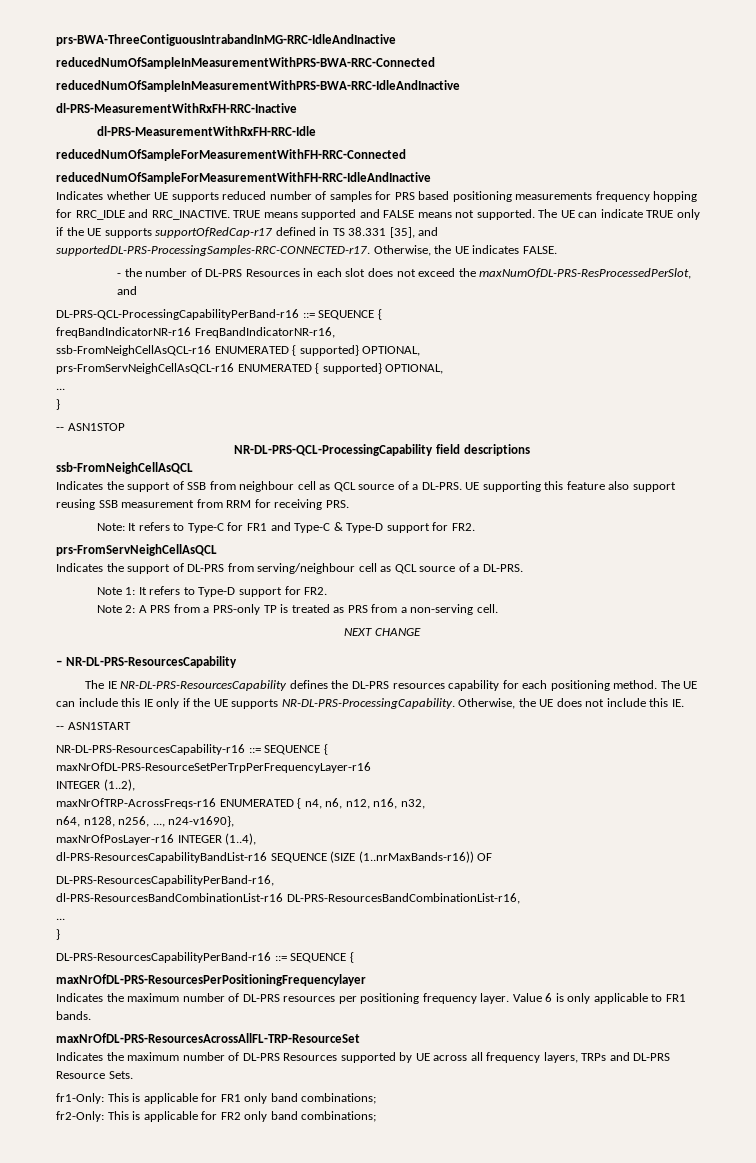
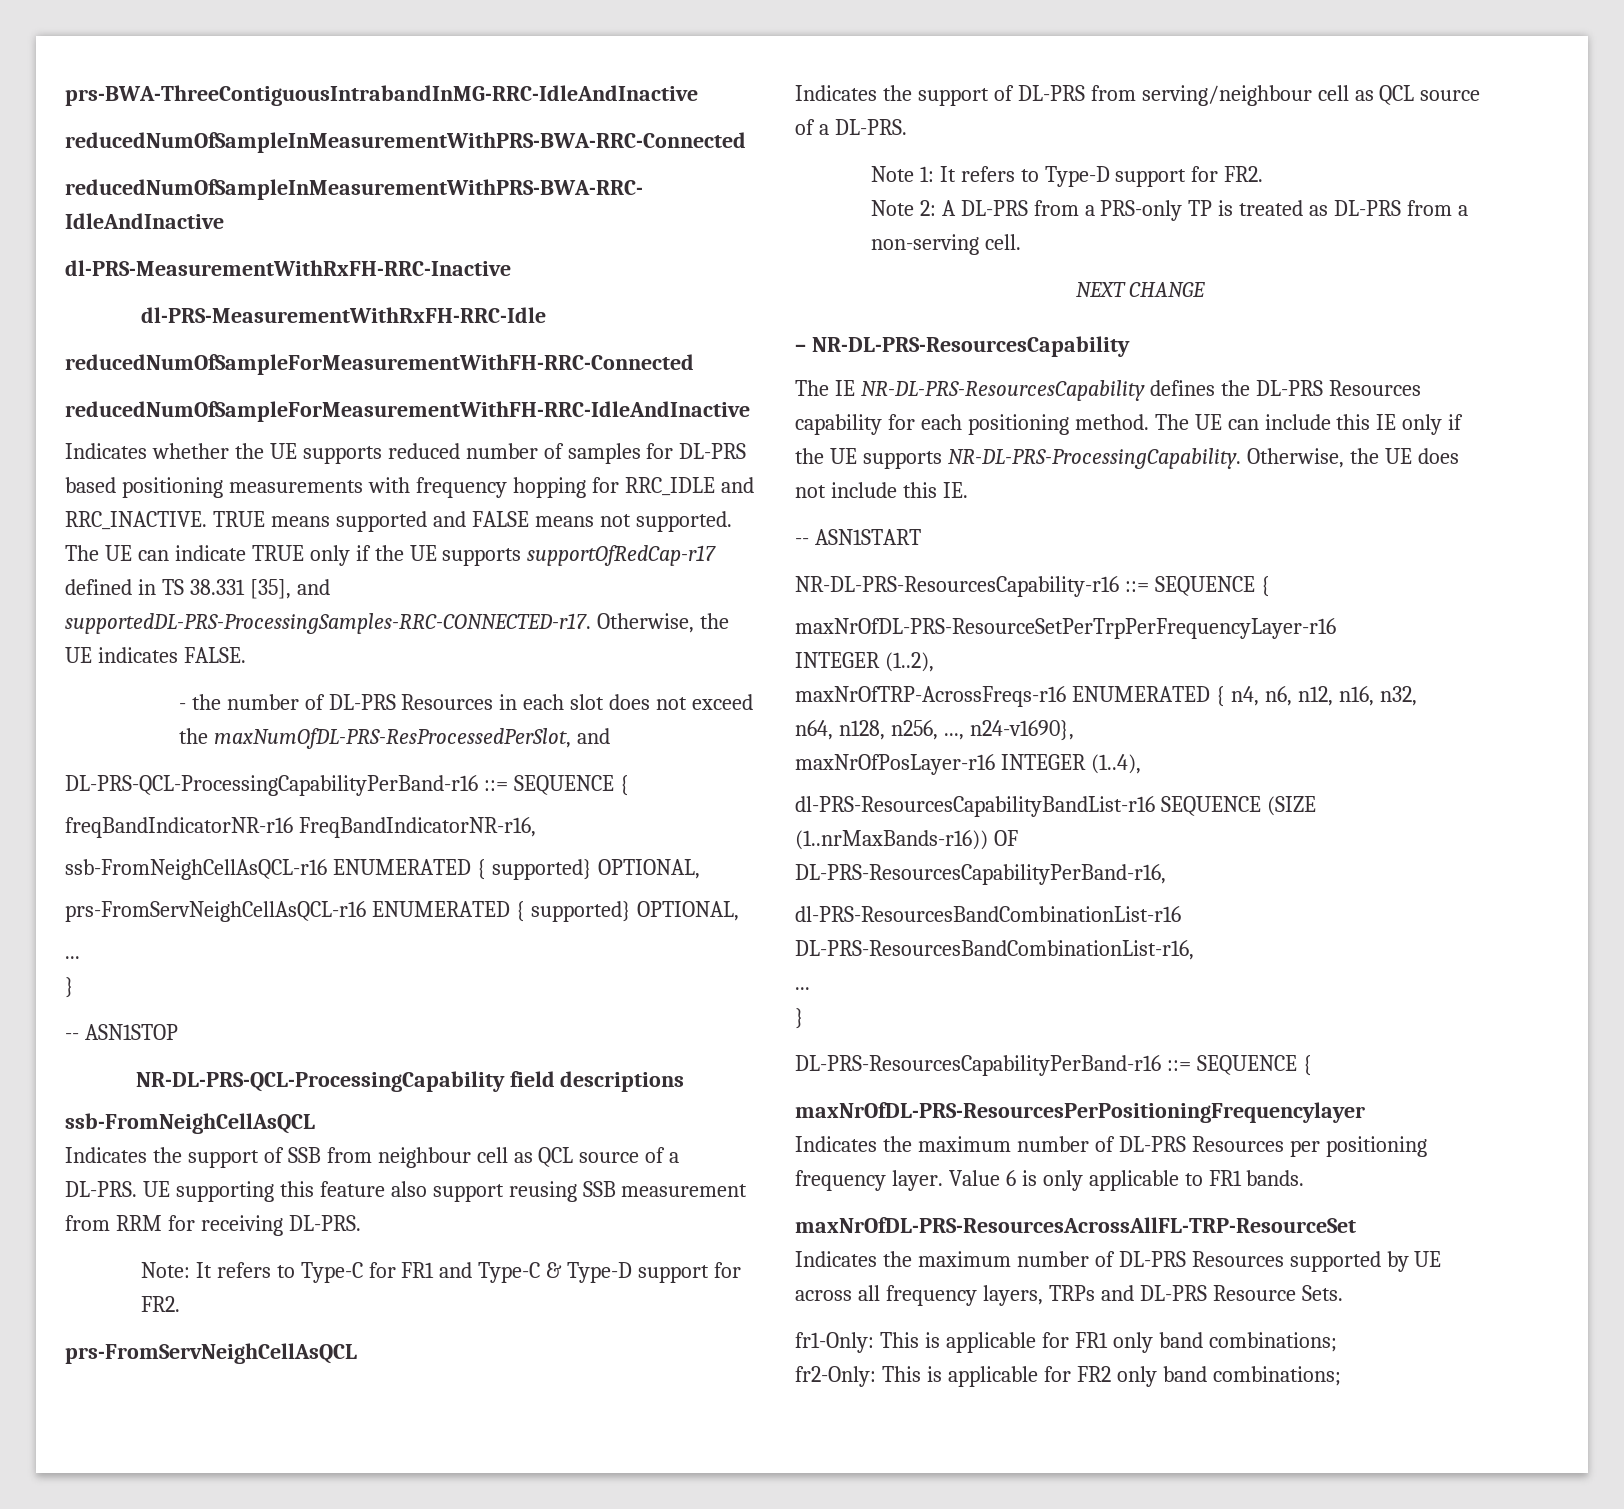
- Indicates whether UE supports reduced number of samples for PRS based positioning measurements frequency hopping for RRC_IDLE and RRC_INACTIVE.
+ Indicates whether the UE supports reduced number of samples for DL-PRS based positioning measurements with frequency hopping for RRC_IDLE and RRC_INACTIVE.
- UE supporting this feature also support reusing SSB measurement from RRM for receiving PRS.
+ UE supporting this feature also support reusing SSB measurement from RRM for receiving DL-PRS.
- Note 2: A PRS from a PRS-only TP is treated as PRS from a non-serving cell.
+ Note 2: A DL-PRS from a PRS-only TP is treated as DL-PRS from a non-serving cell.
- The IE NR-DL-PRS-ResourcesCapability defines the DL-PRS resources capability for each positioning method.
+ The IE NR-DL-PRS-ResourcesCapability defines the DL-PRS Resources capability for each positioning method.
- Indicates the maximum number of DL-PRS resources per positioning frequency layer.
+ Indicates the maximum number of DL-PRS Resources per positioning frequency layer.

